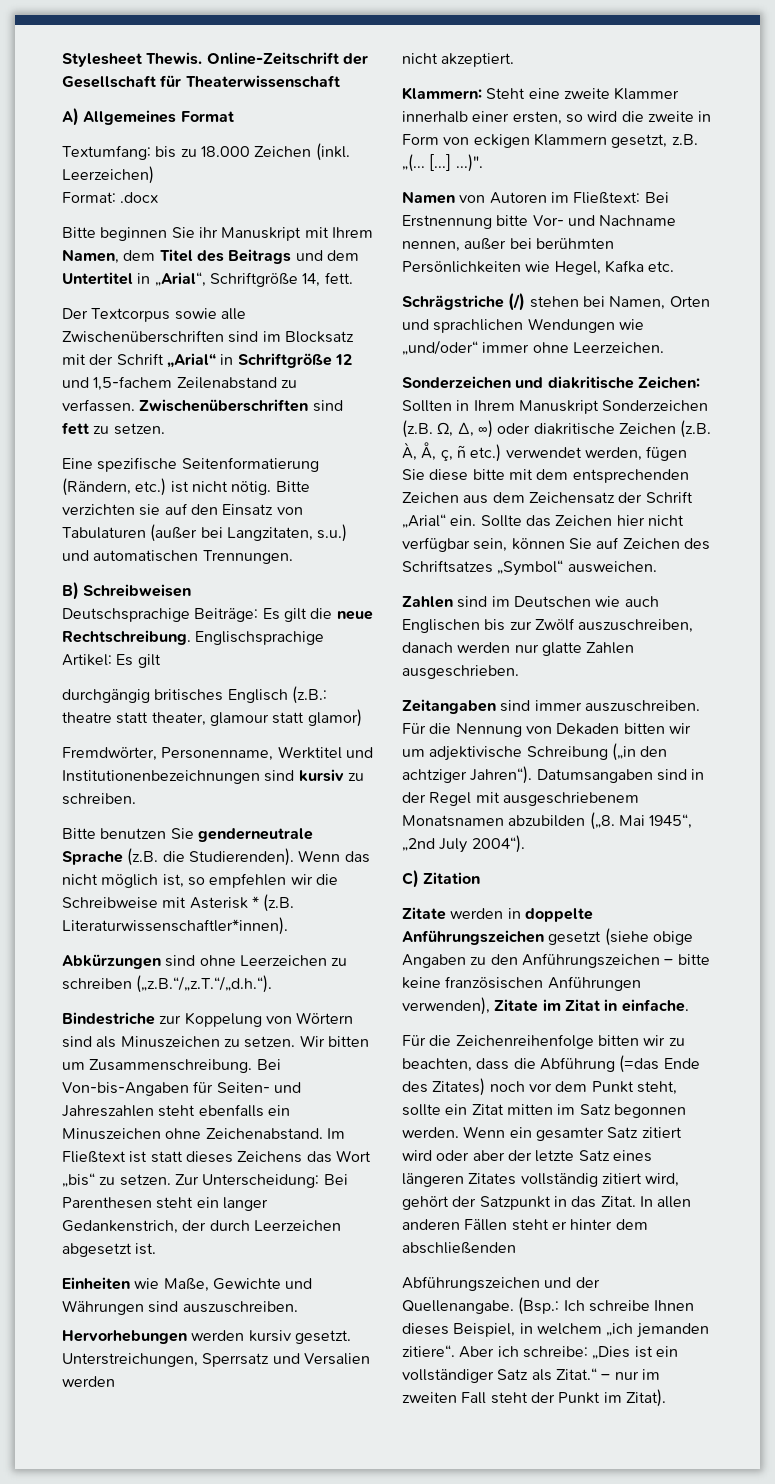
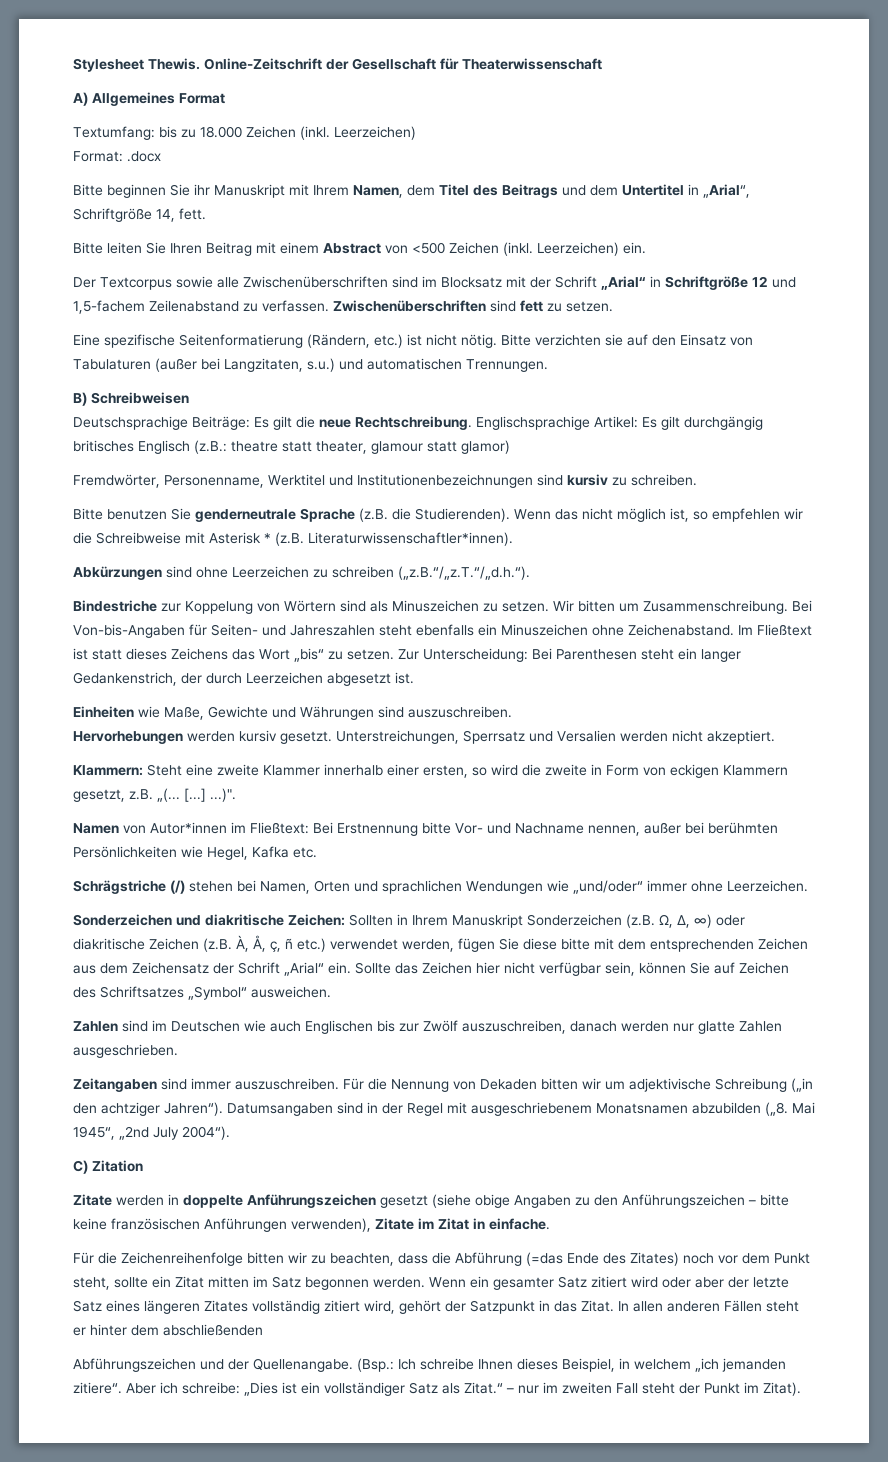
+ Bitte leiten Sie Ihren Beitrag mit einem Abstract von <500 Zeichen (inkl. Leerzeichen) ein.
- Englischsprachige Artikel: Es gilt
- durchgängig britisches Englisch (z.B.: theatre statt theater, glamour statt glamor)
+ Englischsprachige Artikel: Es gilt durchgängig britisches Englisch (z.B.: theatre statt theater, glamour statt glamor)
- Unterstreichungen, Sperrsatz und Versalien werden
- nicht akzeptiert.
+ Unterstreichungen, Sperrsatz und Versalien werden nicht akzeptiert.
- Namen von Autoren im Fließtext: Bei Erstnennung bitte Vor- und Nachname nennen, außer bei berühmten Persönlichkeiten wie Hegel, Kafka etc.
+ Namen von Autor*innen im Fließtext: Bei Erstnennung bitte Vor- und Nachname nennen, außer bei berühmten Persönlichkeiten wie Hegel, Kafka etc.

